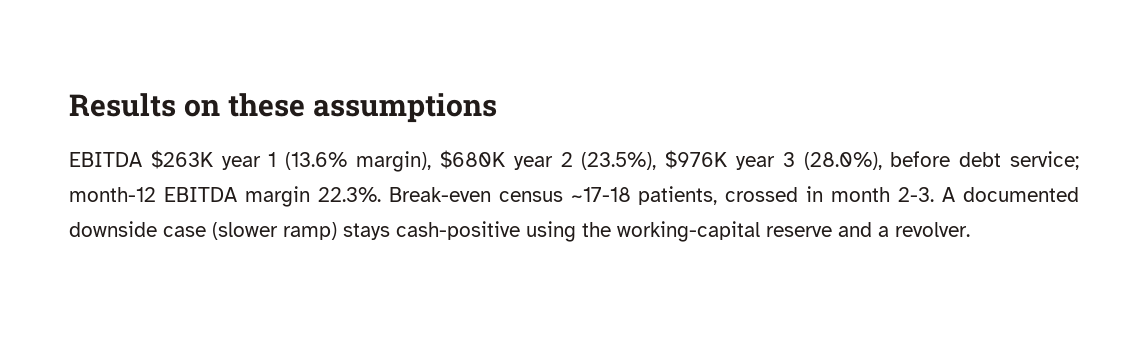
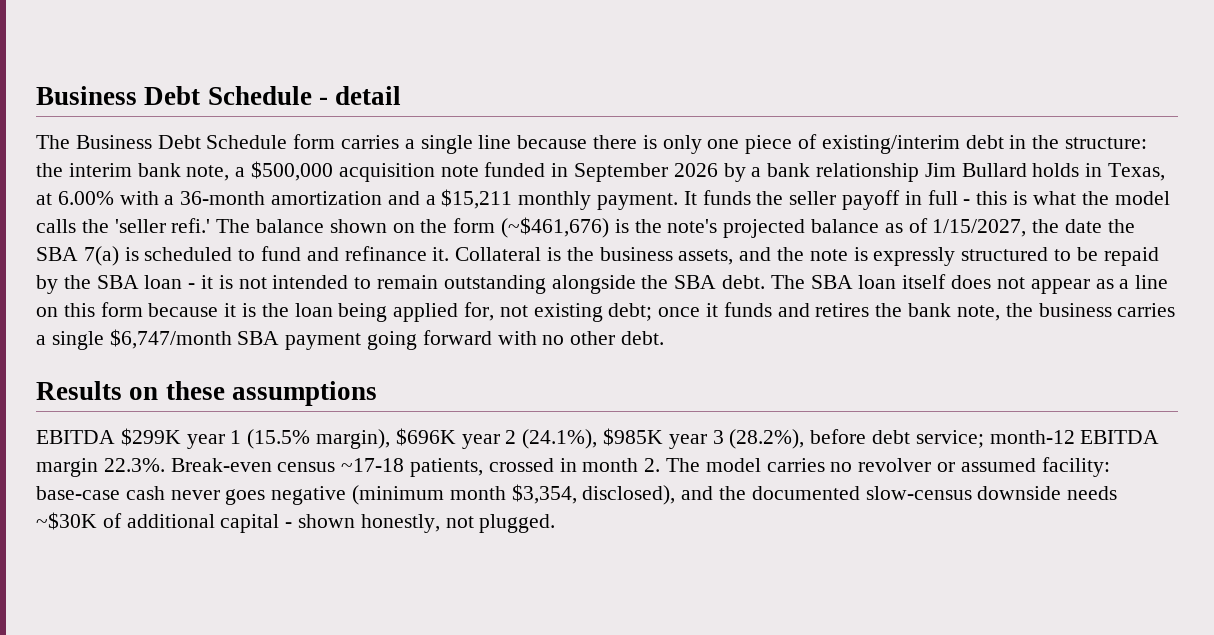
+ Business Debt Schedule - detail
+ The Business Debt Schedule form carries a single line because there is only one piece of existing/interim debt in the structure: the interim bank note, a $500,000 acquisition note funded in September 2026 by a bank relationship Jim Bullard holds in Texas, at 6.00% with a 36-month amortization and a $15,211 monthly payment. It funds the seller payoff in full - this is what the model calls the 'seller refi.' The balance shown on the form (~$461,676) is the note's projected balance as of 1/15/2027, the date the SBA 7(a) is scheduled to fund and refinance it. Collateral is the business assets, and the note is expressly structured to be repaid by the SBA loan - it is not intended to remain outstanding alongside the SBA debt. The SBA loan itself does not appear as a line on this form because it is the loan being applied for, not existing debt; once it funds and retires the bank note, the business carries a single $6,747/month SBA payment going forward with no other debt.
- EBITDA $263K year 1 (13.6% margin), $680K year 2 (23.5%), $976K year 3 (28.0%), before debt service; month-12 EBITDA margin 22.3%. Break-even census ~17-18 patients, crossed in month 2-3. A documented downside case (slower ramp) stays cash-positive using the working-capital reserve and a revolver.
+ EBITDA $299K year 1 (15.5% margin), $696K year 2 (24.1%), $985K year 3 (28.2%), before debt service; month-12 EBITDA margin 22.3%. Break-even census ~17-18 patients, crossed in month 2. The model carries no revolver or assumed facility: base-case cash never goes negative (minimum month $3,354, disclosed), and the documented slow-census downside needs ~$30K of additional capital - shown honestly, not plugged.

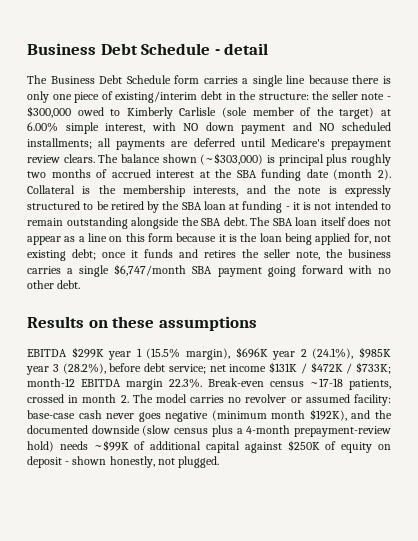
- The Business Debt Schedule form carries a single line because there is only one piece of existing/interim debt in the structure: the interim bank note, a $500,000 acquisition note funded in September 2026 by a bank relationship Jim Bullard holds in Texas, at 6.00% with a 36-month amortization and a $15,211 monthly payment. It funds the seller payoff in full - this is what the model calls the 'seller refi.' The balance shown on the form (~$461,676) is the note's projected balance as of 1/15/2027, the date the SBA 7(a) is scheduled to fund and refinance it.
+ The Business Debt Schedule form carries a single line because there is only one piece of existing/interim debt in the structure: the seller note - $300,000 owed to Kimberly Carlisle (sole member of the target) at 6.00% simple interest, with NO down payment and NO scheduled installments; all payments are deferred until Medicare's prepayment review clears. The balance shown (~$303,000) is principal plus roughly two months of accrued interest at the SBA funding date (month 2).
- Collateral is the business assets, and the note is expressly structured to be repaid by the SBA loan - it is not intended to remain outstanding alongside the SBA debt.
+ Collateral is the membership interests, and the note is expressly structured to be retired by the SBA loan at funding - it is not intended to remain outstanding alongside the SBA debt.
- The SBA loan itself does not appear as a line on this form because it is the loan being applied for, not existing debt; once it funds and retires the bank note, the business carries a single $6,747/month SBA payment going forward with no other debt.
+ The SBA loan itself does not appear as a line on this form because it is the loan being applied for, not existing debt; once it funds and retires the seller note, the business carries a single $6,747/month SBA payment going forward with no other debt.
- EBITDA $299K year 1 (15.5% margin), $696K year 2 (24.1%), $985K year 3 (28.2%), before debt service; month-12 EBITDA margin 22.3%. Break-even census ~17-18 patients, crossed in month 2. The model carries no revolver or assumed facility: base-case cash never goes negative (minimum month $3,354, disclosed), and the documented slow-census downside needs ~$30K of additional capital - shown honestly, not plugged.
+ EBITDA $299K year 1 (15.5% margin), $696K year 2 (24.1%), $985K year 3 (28.2%), before debt service; net income $131K / $472K / $733K; month-12 EBITDA margin 22.3%. Break-even census ~17-18 patients, crossed in month 2. The model carries no revolver or assumed facility: base-case cash never goes negative (minimum month $192K), and the documented downside (slow census plus a 4-month prepayment-review hold) needs ~$99K of additional capital against $250K of equity on deposit - shown honestly, not plugged.

